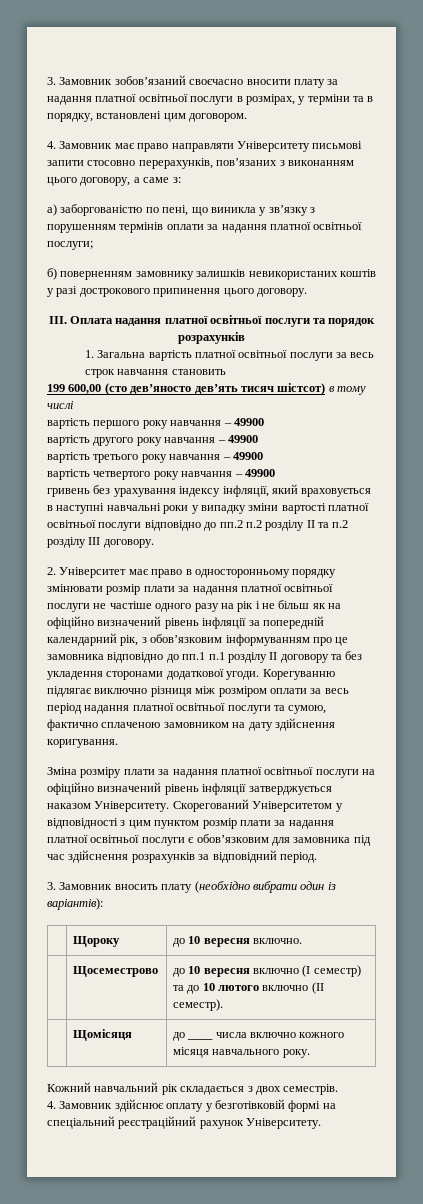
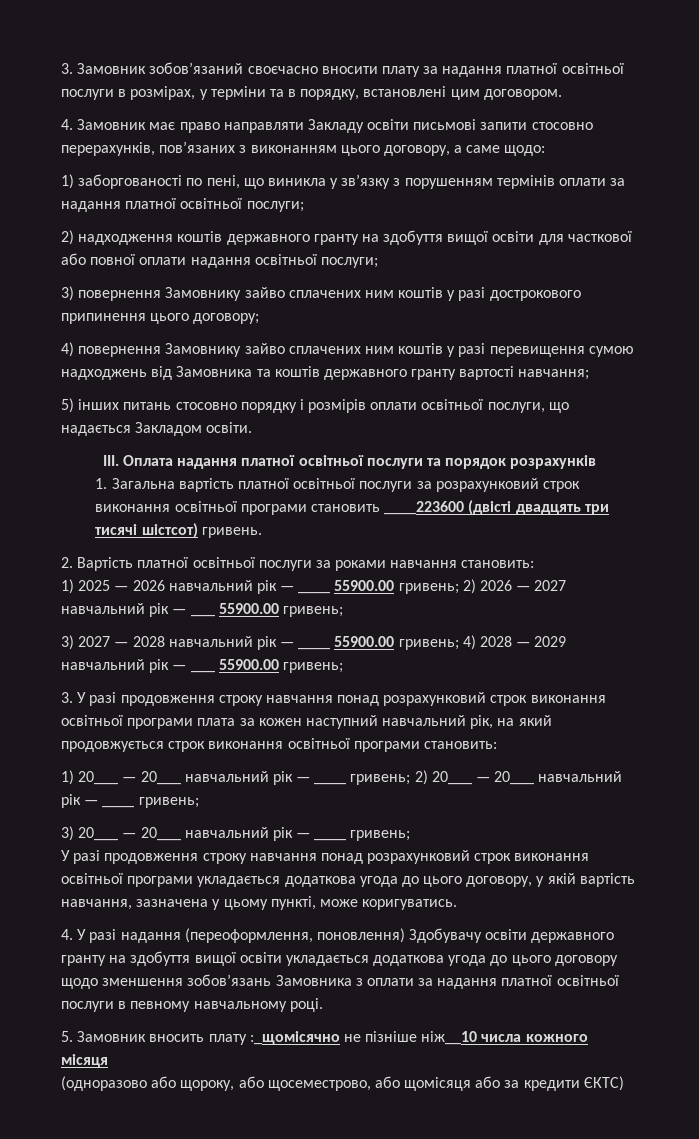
- 4. Замовник має право направляти Університету письмові запити стосовно перерахунків, пов’язаних з виконанням цього договору, а саме з:
- а) заборгованістю по пені, що виникла у зв’язку з порушенням термінів оплати за надання платної освітньої послуги;
+ 4. Замовник має право направляти Закладу освіти письмові запити стосовно перерахунків, пов’язаних з виконанням цього договору, а саме щодо:
+ 1) заборгованості по пені, що виникла у зв’язку з порушенням термінів оплати за надання платної освітньої послуги;
- б) поверненням замовнику залишків невикористаних коштів у разі дострокового припинення цього договору.
+ 2) надходження коштів державного гранту на здобуття вищої освіти для часткової або повної оплати надання освітньої послуги;
+ 3) повернення Замовнику зайво сплачених ним коштів у разі дострокового припинення цього договору;
+ 4) повернення Замовнику зайво сплачених ним коштів у разі перевищення сумою надходжень від Замовника та коштів державного гранту вартості навчання;
+ 5) інших питань стосовно порядку і розмірів оплати освітньої послуги, що надається Закладом освіти.
- 1. Загальна вартість платної освітньої послуги за весь строк навчання становить
- 199 600,00 (сто дев’яносто дев’ять тисяч шістсот) в тому числі
- вартість першого року навчання – 49900
- вартість другого року навчання – 49900
- вартість третього року навчання – 49900
- вартість четвертого року навчання – 49900
- гривень без урахування індексу інфляції, який враховується в наступні навчальні роки у випадку зміни вартості платної освітньої послуги відповідно до пп.2 п.2 розділу ІІ та п.2 розділу ІІІ договору.
- 2. Університет має право в односторонньому порядку змінювати розмір плати за надання платної освітньої послуги не частіше одного разу на рік і не більш як на офіційно визначений рівень інфляції за попередній календарний рік, з обов’язковим інформуванням про це замовника відповідно до пп.1 п.1 розділу ІІ договору та без укладення сторонами додаткової угоди. Корегуванню підлягає виключно різниця між розміром оплати за весь період надання платної освітньої послуги та сумою, фактично сплаченою замовником на дату здійснення коригування.
- Зміна розміру плати за надання платної освітньої послуги на офіційно визначений рівень інфляції затверджується наказом Університету. Скорегований Університетом у відповідності з цим пунктом розмір плати за надання платної освітньої послуги є обов’язковим для замовника під час здійснення розрахунків за відповідний період.
- 3. Замовник вносить плату (необхідно вибрати один із варіантів):
- | Щороку | до 10 вересня включно.
- | Щосеместрово | до 10 вересня включно (І семестр) та до 10 лютого включно (ІІ семестр).
- | Щомісяця | до ____ числа включно кожного місяця навчального року.
- Кожний навчальний рік складається з двох семестрів.
- 4. Замовник здійснює оплату у безготівковій формі на спеціальний реєстраційний рахунок Університету.
+ 1. Загальна вартість платної освітньої послуги за розрахунковий строк виконання освітньої програми становить ____223600 (двісті двадцять три тисячі шістсот) гривень.
+ 2. Вартість платної освітньої послуги за роками навчання становить:
+ 1) 2025 — 2026 навчальний рік — ____ 55900.00 гривень; 2) 2026 — 2027 навчальний рік — ___ 55900.00 гривень;
+ 3) 2027 — 2028 навчальний рік — ____ 55900.00 гривень; 4) 2028 — 2029 навчальний рік — ___ 55900.00 гривень;
+ 3. У разі продовження строку навчання понад розрахунковий строк виконання освітньої програми плата за кожен наступний навчальний рік, на який продовжується строк виконання освітньої програми становить:
+ 1) 20___ — 20___ навчальний рік — ____ гривень; 2) 20___ — 20___ навчальний рік — ____ гривень;
+ 3) 20___ — 20___ навчальний рік — ____ гривень;
+ У разі продовження строку навчання понад розрахунковий строк виконання освітньої програми укладається додаткова угода до цього договору, у якій вартість навчання, зазначена у цьому пункті, може коригуватись.
+ 4. У разі надання (переоформлення, поновлення) Здобувачу освіти державного гранту на здобуття вищої освіти укладається додаткова угода до цього договору щодо зменшення зобов’язань Замовника з оплати за надання платної освітньої послуги в певному навчальному році.
+ 5. Замовник вносить плату :_щомісячно не пізніше ніж__10 числа кожного місяця
+ (одноразово або щороку, або щосеместрово, або щомісяця або за кредити ЄКТС)

